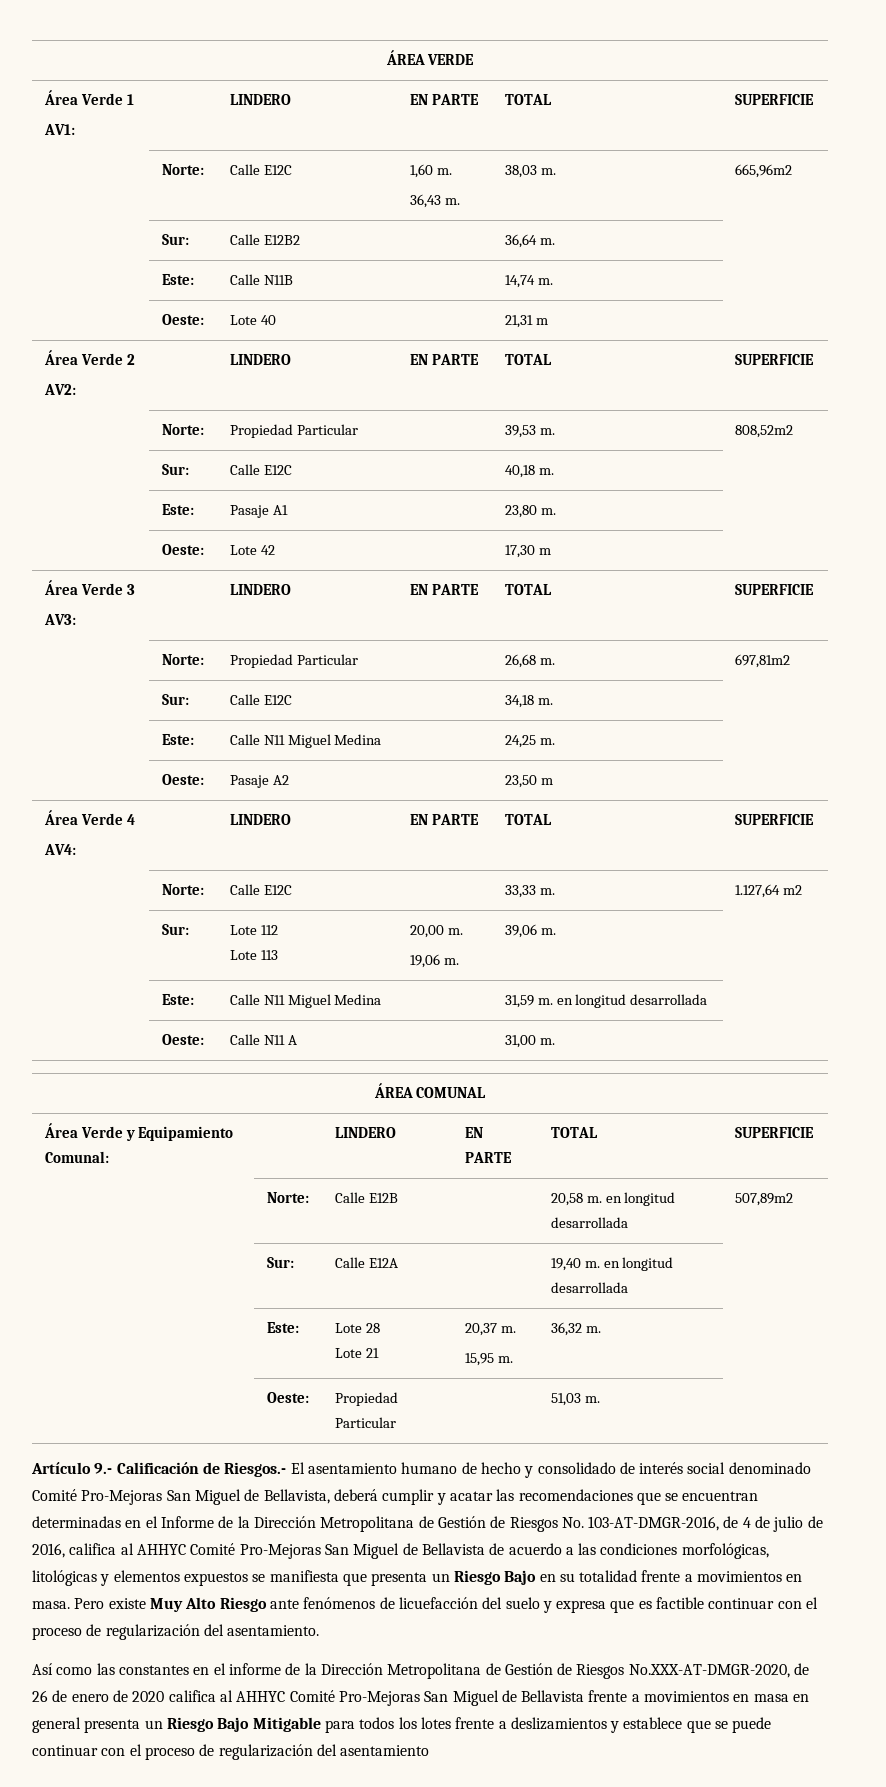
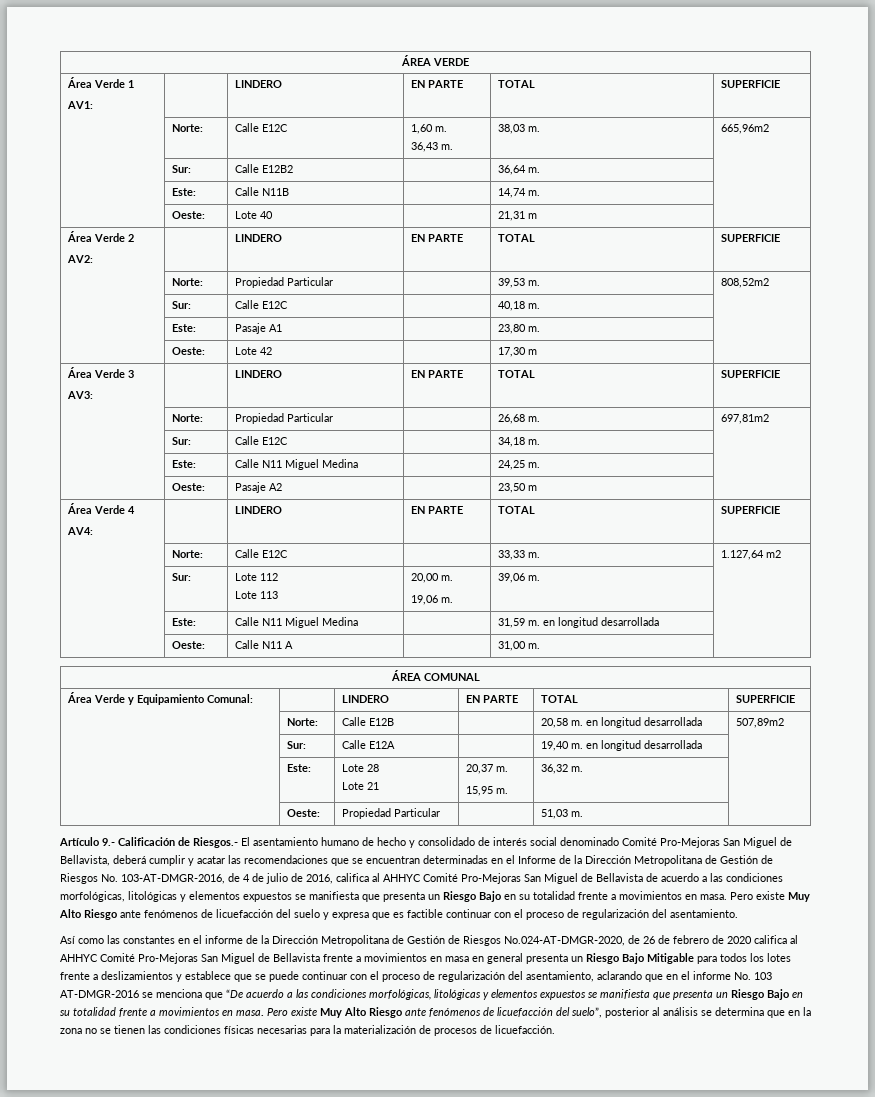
- Así como las constantes en el informe de la Dirección Metropolitana de Gestión de Riesgos No.XXX-AT-DMGR-2020, de 26 de enero de 2020 califica al AHHYC Comité Pro-Mejoras San Miguel de Bellavista frente a movimientos en masa en general presenta un Riesgo Bajo Mitigable para todos los lotes frente a deslizamientos y establece que se puede continuar con el proceso de regularización del asentamiento
+ Así como las constantes en el informe de la Dirección Metropolitana de Gestión de Riesgos No.024-AT-DMGR-2020, de 26 de febrero de 2020 califica al AHHYC Comité Pro-Mejoras San Miguel de Bellavista frente a movimientos en masa en general presenta un Riesgo Bajo Mitigable para todos los lotes frente a deslizamientos y establece que se puede continuar con el proceso de regularización del asentamiento, aclarando que en el informe No. 103 AT-DMGR-2016 se menciona que “De acuerdo a las condiciones morfológicas, litológicas y elementos expuestos se manifiesta que presenta un Riesgo Bajo en su totalidad frente a movimientos en masa. Pero existe Muy Alto Riesgo ante fenómenos de licuefacción del suelo”, posterior al análisis se determina que en la zona no se tienen las condiciones físicas necesarias para la materialización de procesos de licuefacción.

